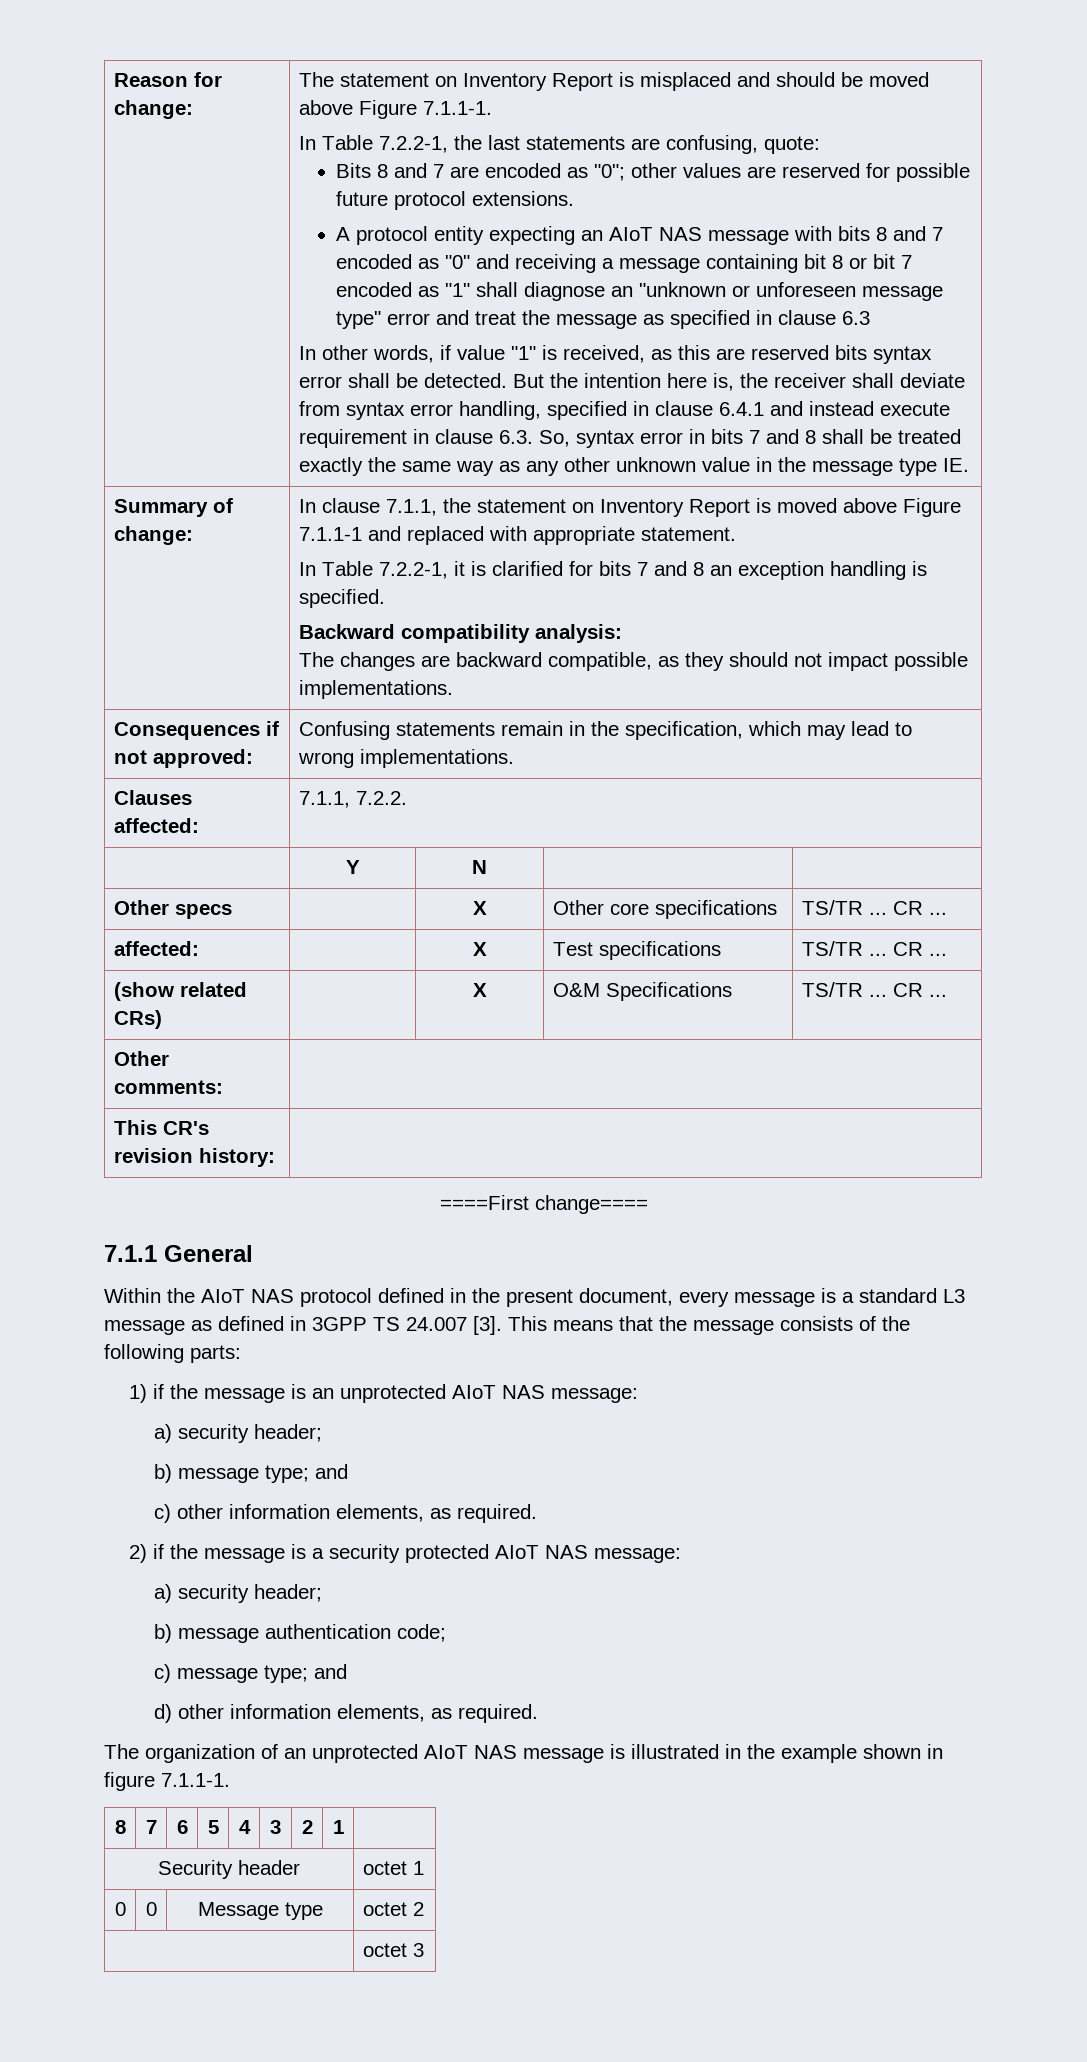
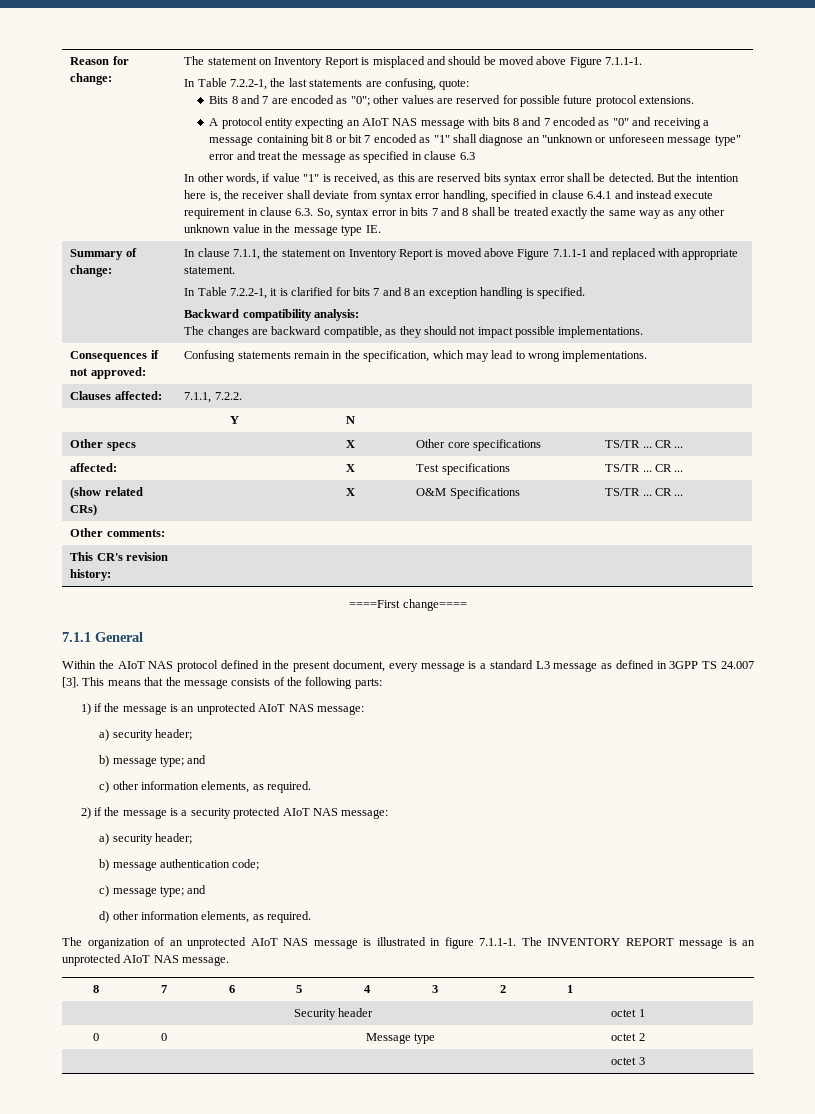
- The organization of an unprotected AIoT NAS message is illustrated in the example shown in figure 7.1.1-1.
+ The organization of an unprotected AIoT NAS message is illustrated in figure 7.1.1-1. The INVENTORY REPORT message is an unprotected AIoT NAS message.

